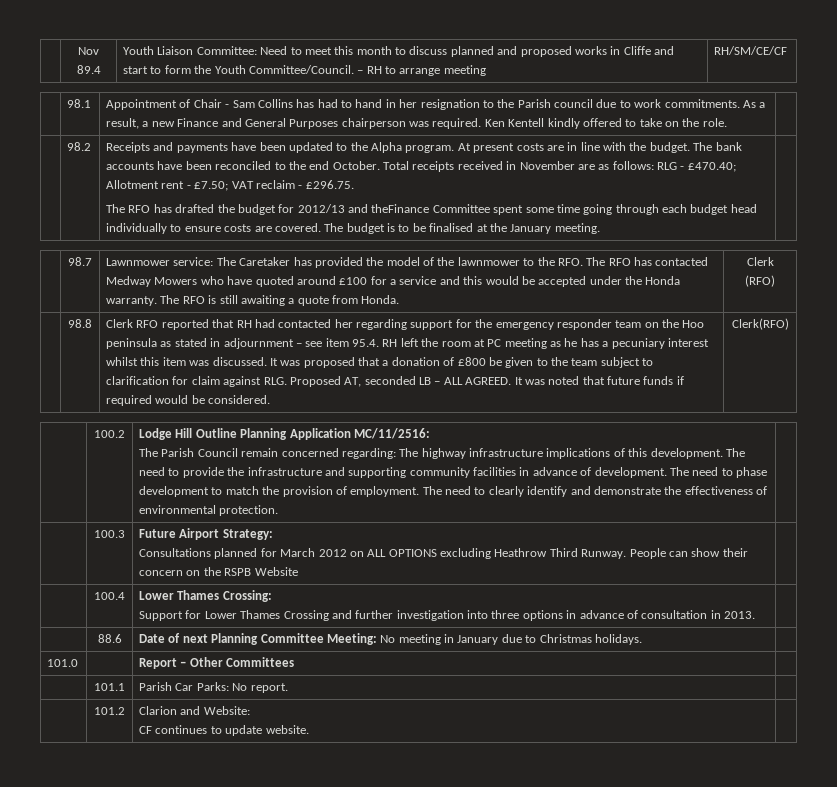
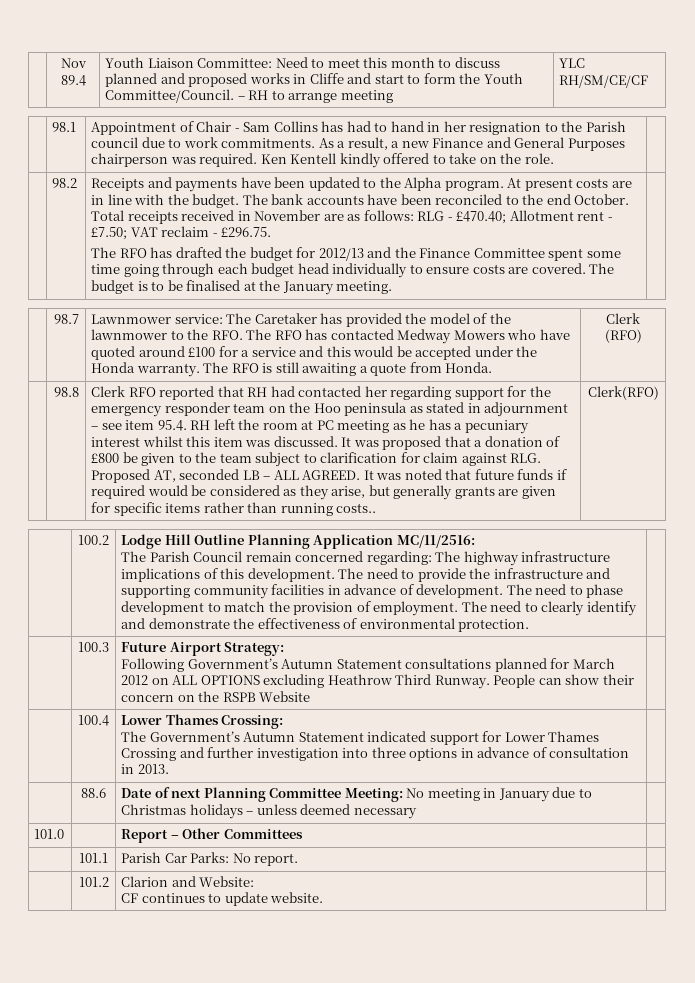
- | Nov 89.4 | Youth Liaison Committee: Need to meet this month to discuss planned and proposed works in Cliffe and start to form the Youth Committee/Council. – RH to arrange meeting | RH/SM/CE/CF
+ | Nov 89.4 | Youth Liaison Committee: Need to meet this month to discuss planned and proposed works in Cliffe and start to form the Youth Committee/Council. – RH to arrange meeting | YLC RH/SM/CE/CF
- The RFO has drafted the budget for 2012/13 and theFinance Committee spent some time going through each budget head individually to ensure costs are covered.
+ The RFO has drafted the budget for 2012/13 and the Finance Committee spent some time going through each budget head individually to ensure costs are covered.
- It was noted that future funds if required would be considered.
+ It was noted that future funds if required would be considered as they arise, but generally grants are given for specific items rather than running costs..
  | 100.3 | Future Airport Strategy:
- Consultations planned for March 2012 on ALL OPTIONS excluding Heathrow Third Runway. People can show their concern on the RSPB Website |
+ Following Government’s Autumn Statement consultations planned for March 2012 on ALL OPTIONS excluding Heathrow Third Runway. People can show their concern on the RSPB Website |
  | 100.4 | Lower Thames Crossing:
- Support for Lower Thames Crossing and further investigation into three options in advance of consultation in 2013. |
+ The Government’s Autumn Statement indicated support for Lower Thames Crossing and further investigation into three options in advance of consultation in 2013. |
- | 88.6 | Date of next Planning Committee Meeting: No meeting in January due to Christmas holidays. |
+ | 88.6 | Date of next Planning Committee Meeting: No meeting in January due to Christmas holidays – unless deemed necessary |

